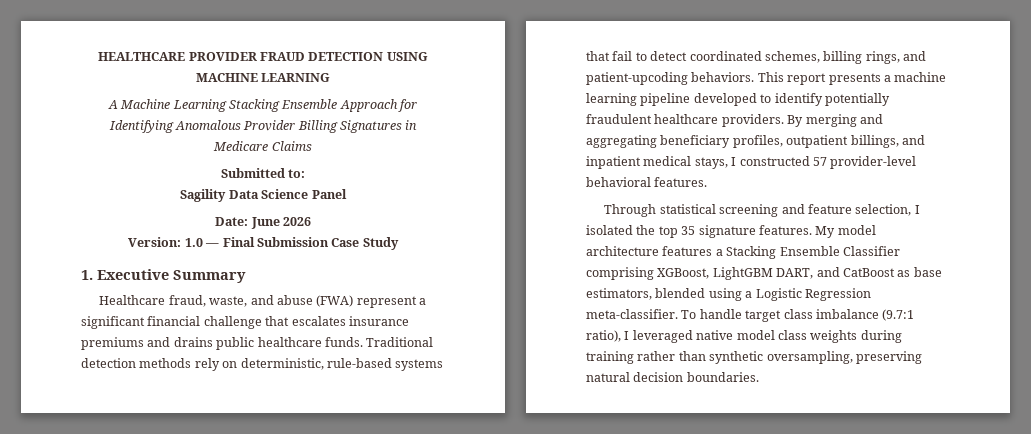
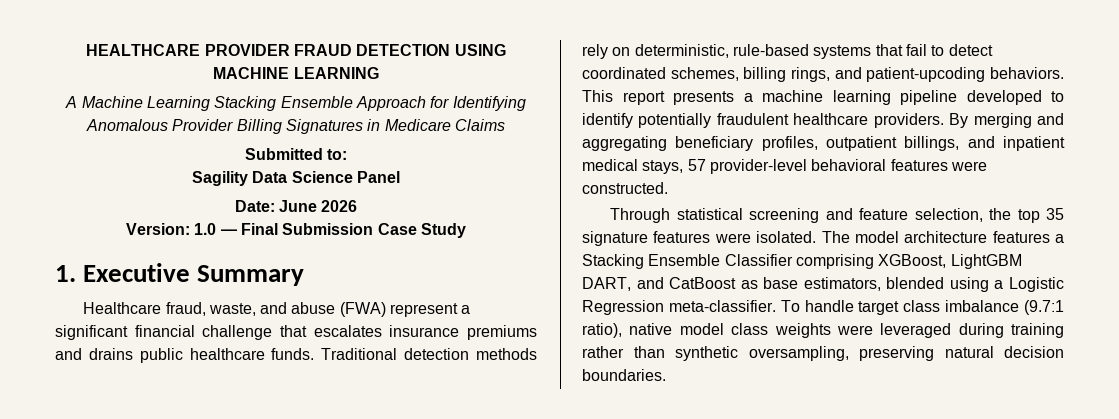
- By merging and aggregating beneficiary profiles, outpatient billings, and inpatient medical stays, I constructed 57 provider-level behavioral features.
+ By merging and aggregating beneficiary profiles, outpatient billings, and inpatient medical stays, 57 provider-level behavioral features were constructed.
- Through statistical screening and feature selection, I isolated the top 35 signature features. My model architecture features a Stacking Ensemble Classifier comprising XGBoost, LightGBM DART, and CatBoost as base estimators, blended using a Logistic Regression meta-classifier.
+ Through statistical screening and feature selection, the top 35 signature features were isolated. The model architecture features a Stacking Ensemble Classifier comprising XGBoost, LightGBM DART, and CatBoost as base estimators, blended using a Logistic Regression meta-classifier.
- To handle target class imbalance (9.7:1 ratio), I leveraged native model class weights during training rather than synthetic oversampling, preserving natural decision boundaries.
+ To handle target class imbalance (9.7:1 ratio), native model class weights were leveraged during training rather than synthetic oversampling, preserving natural decision boundaries.

